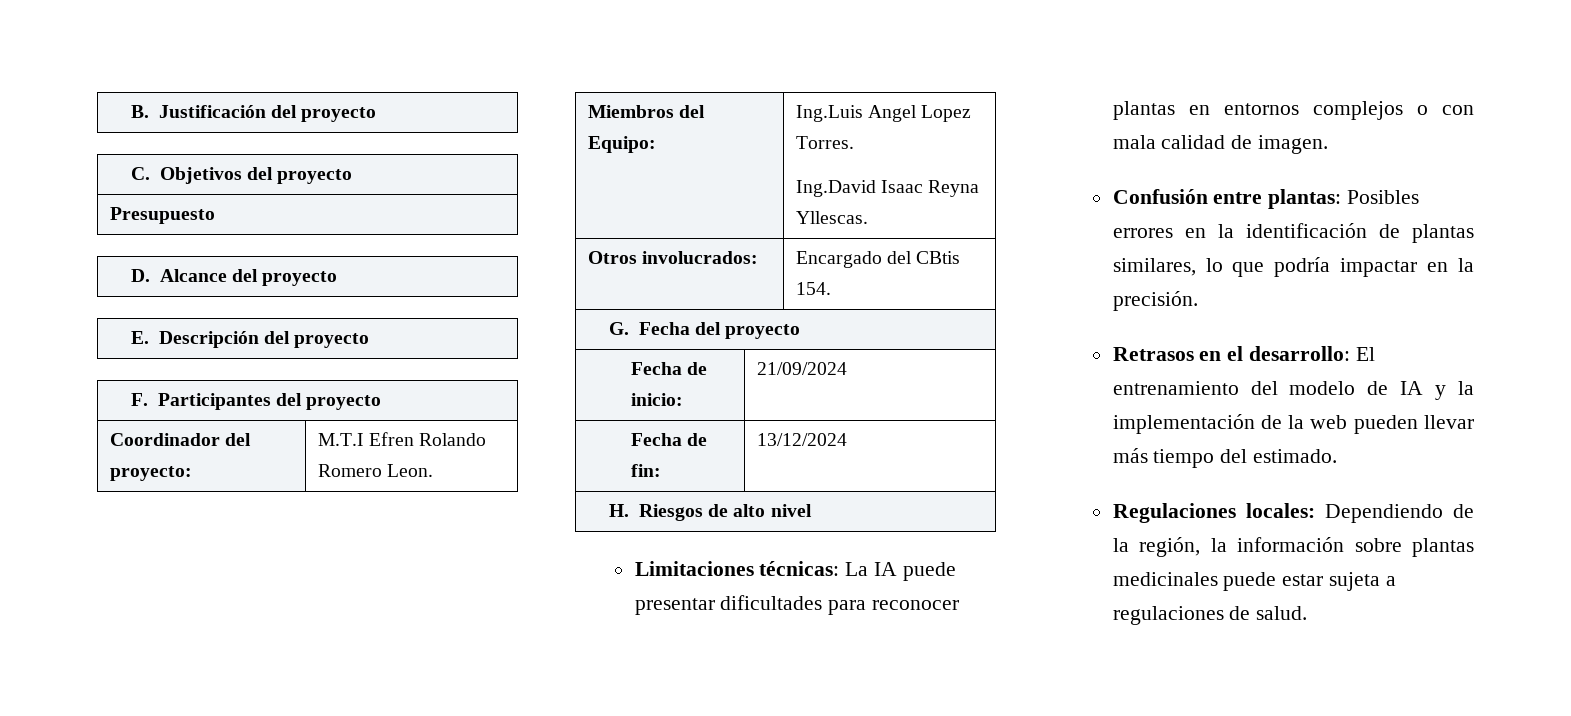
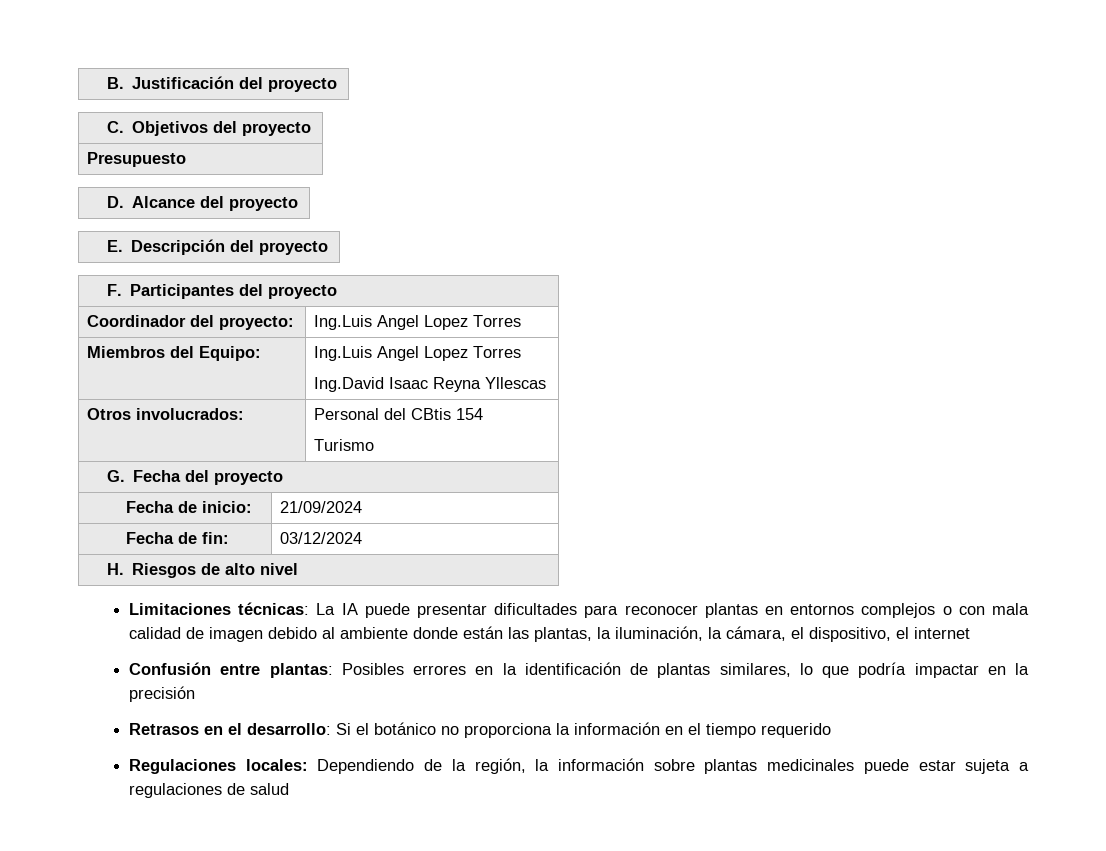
- Coordinador del proyecto: | M.T.I Efren Rolando Romero Leon.
+ Coordinador del proyecto: | Ing.Luis Angel Lopez Torres
- Miembros del Equipo: | Ing.Luis Angel Lopez Torres.
- Ing.David Isaac Reyna Yllescas.
+ Miembros del Equipo: | Ing.Luis Angel Lopez Torres
+ Ing.David Isaac Reyna Yllescas
- Otros involucrados: | Encargado del CBtis 154.
+ Otros involucrados: | Personal del CBtis 154
+ Turismo
- Fecha de fin: | 13/12/2024
+ Fecha de fin: | 03/12/2024
- Limitaciones técnicas: La IA puede presentar dificultades para reconocer plantas en entornos complejos o con mala calidad de imagen.
+ Limitaciones técnicas: La IA puede presentar dificultades para reconocer plantas en entornos complejos o con mala calidad de imagen debido al ambiente donde están las plantas, la iluminación, la cámara, el dispositivo, el internet
- Confusión entre plantas: Posibles errores en la identificación de plantas similares, lo que podría impactar en la precisión.
+ Confusión entre plantas: Posibles errores en la identificación de plantas similares, lo que podría impactar en la precisión
- Retrasos en el desarrollo: El entrenamiento del modelo de IA y la implementación de la web pueden llevar más tiempo del estimado.
+ Retrasos en el desarrollo: Si el botánico no proporciona la información en el tiempo requerido
- Regulaciones locales: Dependiendo de la región, la información sobre plantas medicinales puede estar sujeta a regulaciones de salud.
+ Regulaciones locales: Dependiendo de la región, la información sobre plantas medicinales puede estar sujeta a regulaciones de salud

